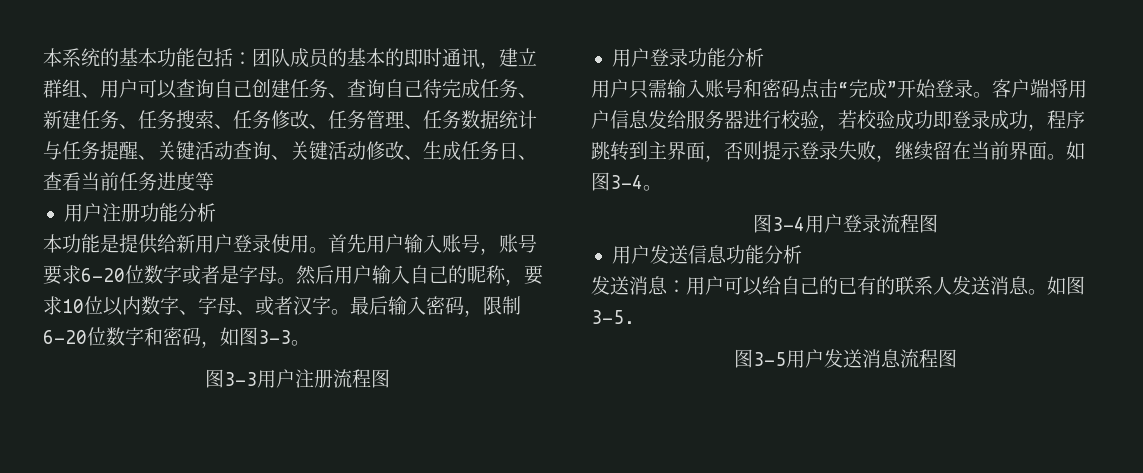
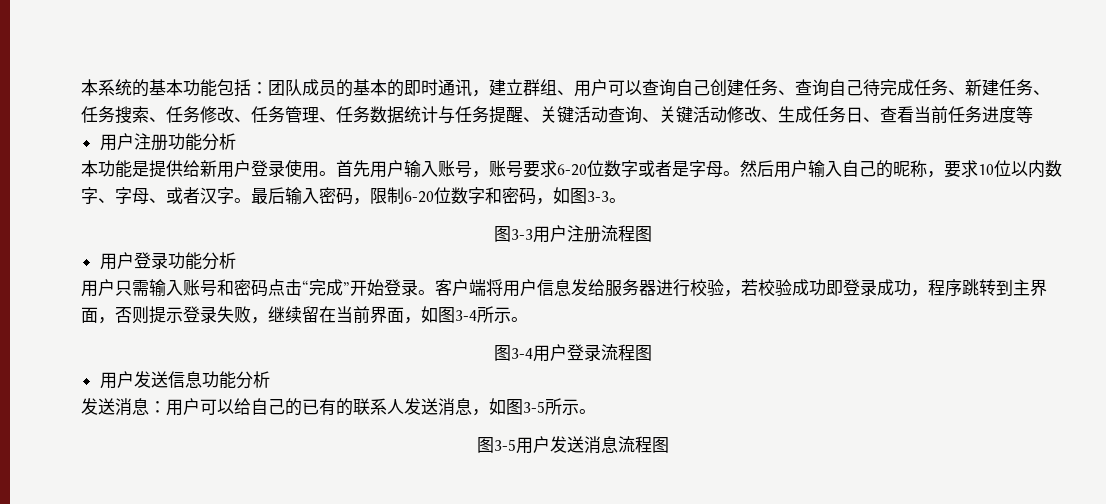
- 客户端将用户信息发给服务器进行校验，若校验成功即登录成功，程序跳转到主界面，否则提示登录失败，继续留在当前界面。如图3-4。
+ 客户端将用户信息发给服务器进行校验，若校验成功即登录成功，程序跳转到主界面，否则提示登录失败，继续留在当前界面，如图3-4所示。
- 发送消息：用户可以给自己的已有的联系人发送消息。如图3-5.
+ 发送消息：用户可以给自己的已有的联系人发送消息，如图3-5所示。

